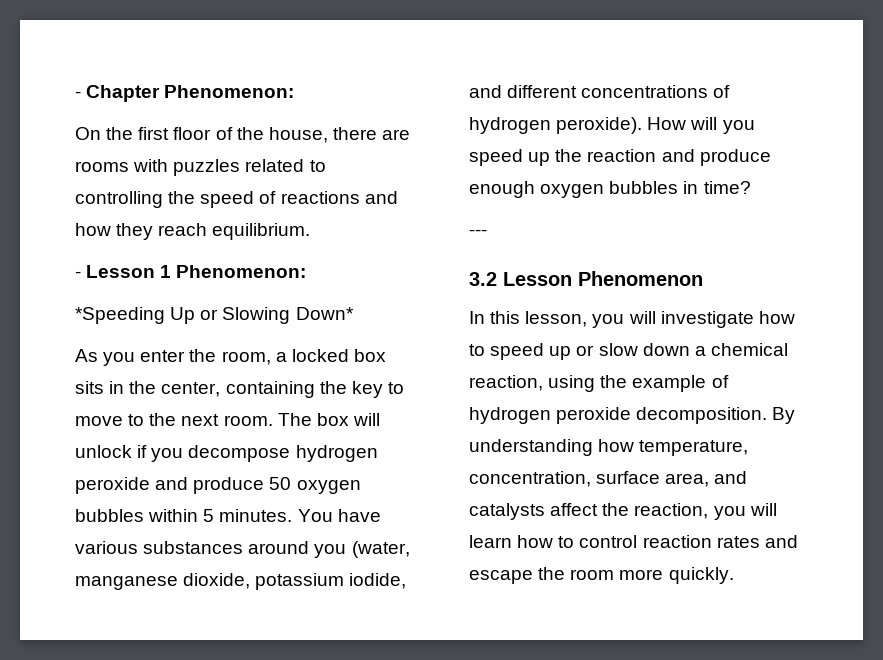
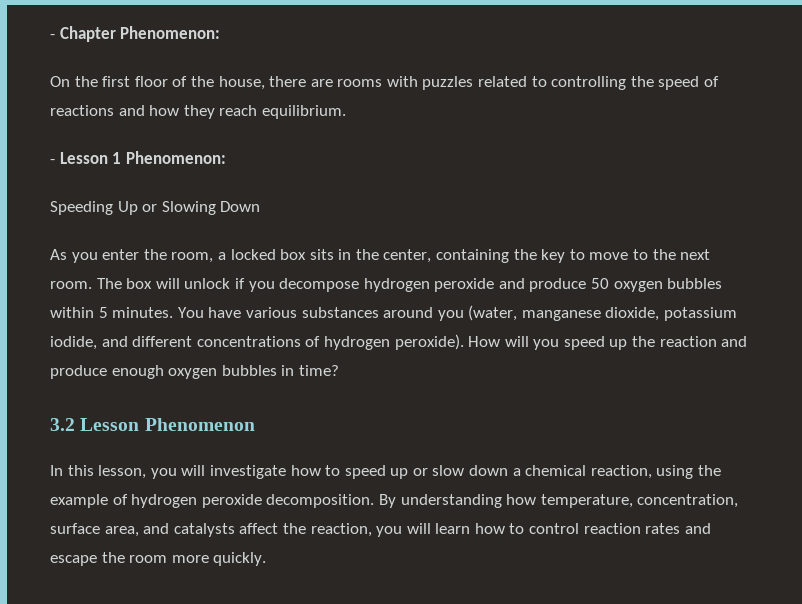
- *Speeding Up or Slowing Down*
+ Speeding Up or Slowing Down
- ---

